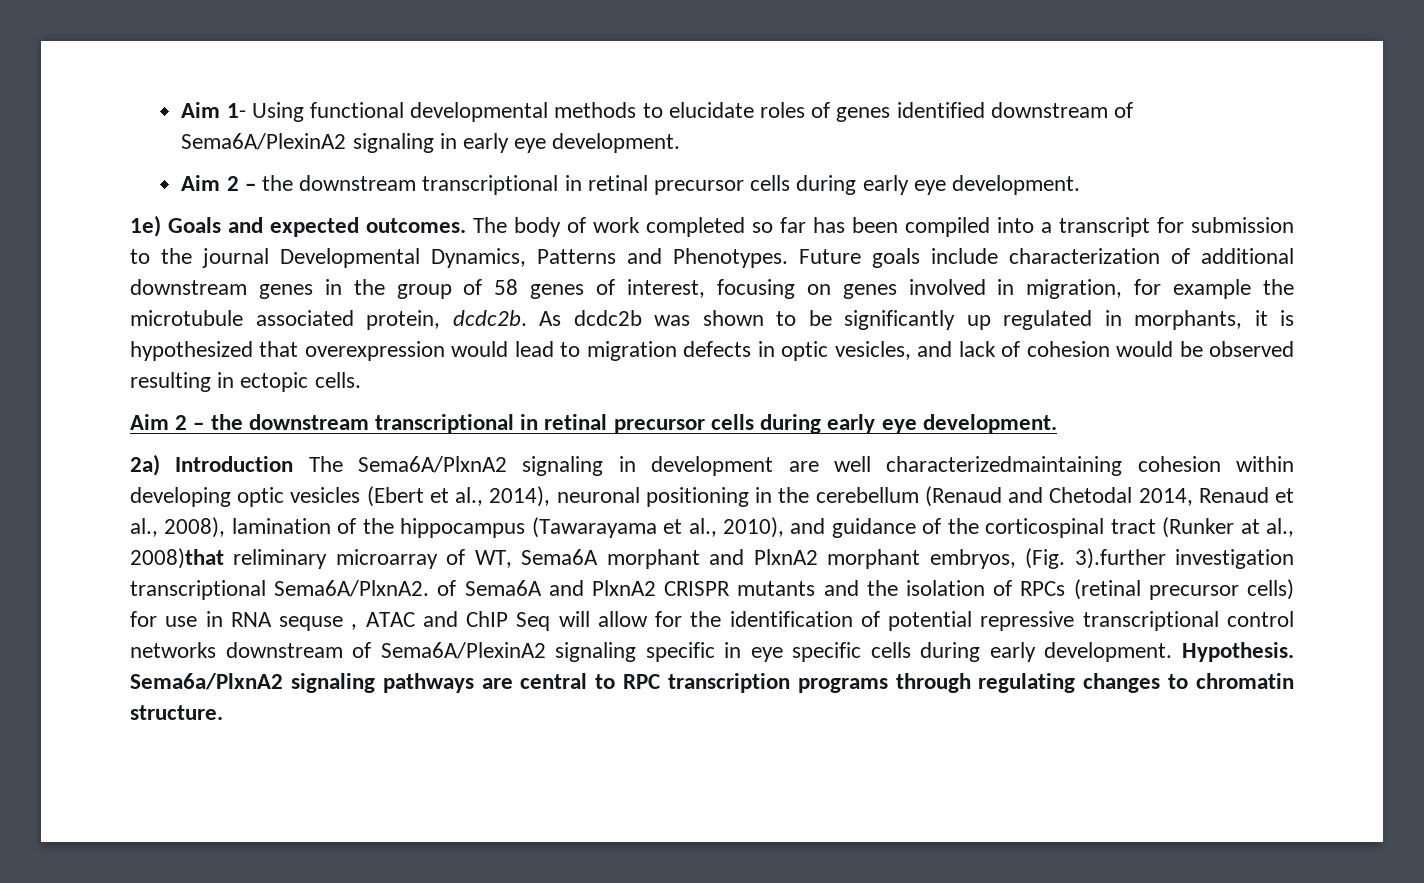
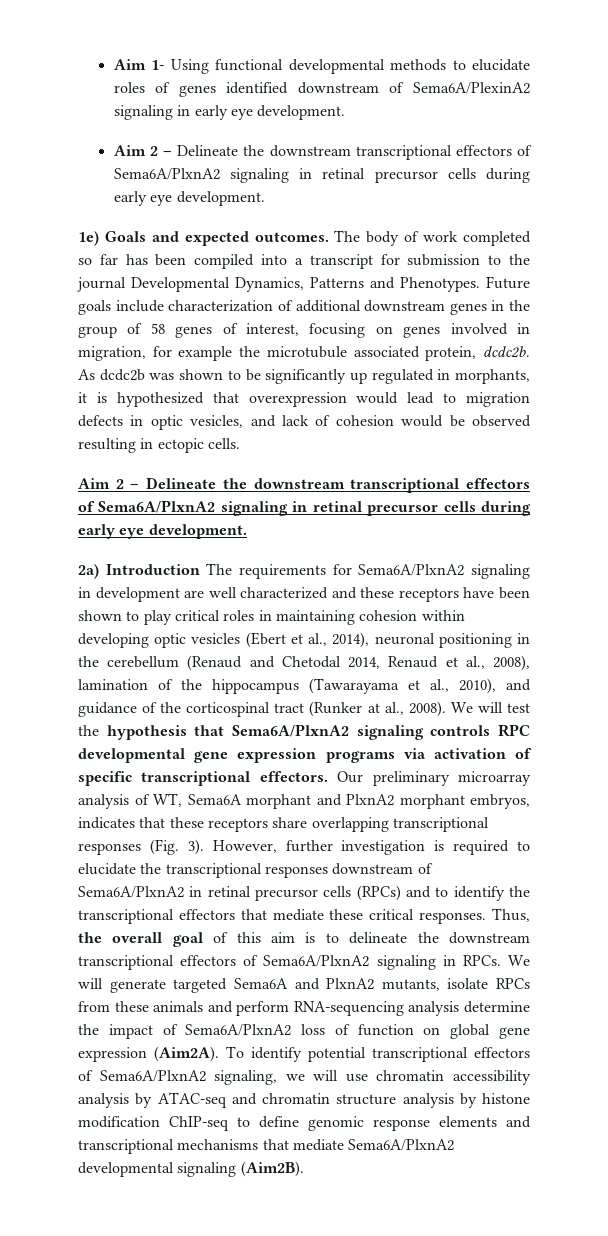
  Aim 1- Using functional developmental methods to elucidate roles of genes identified downstream of Sema6A/PlexinA2 signaling in early eye development.
- Aim 2 – the downstream transcriptional in retinal precursor cells during early eye development.
+ Aim 2 – Delineate the downstream transcriptional effectors of Sema6A/PlxnA2 signaling in retinal precursor cells during early eye development.
  As dcdc2b was shown to be significantly up regulated in morphants, it is hypothesized that overexpression would lead to migration defects in optic vesicles, and lack of cohesion would be observed resulting in ectopic cells.
- Aim 2 – the downstream transcriptional in retinal precursor cells during early eye development.
+ Aim 2 – Delineate the downstream transcriptional effectors of Sema6A/PlxnA2 signaling in retinal precursor cells during early eye development.
- 2a) Introduction The Sema6A/PlxnA2 signaling in development are well characterizedmaintaining cohesion within developing optic vesicles (Ebert et al., 2014), neuronal positioning in the cerebellum (Renaud and Chetodal 2014, Renaud et al., 2008), lamination of the hippocampus (Tawarayama et al., 2010), and guidance of the corticospinal tract (Runker at al., 2008)that reliminary microarray of WT, Sema6A morphant and PlxnA2 morphant embryos, (Fig. 3).further investigation transcriptional Sema6A/PlxnA2. of Sema6A and PlxnA2 CRISPR mutants and the isolation of RPCs (retinal precursor cells) for use in RNA sequse , ATAC and ChIP Seq will allow for the identification of potential repressive transcriptional control networks downstream of Sema6A/PlexinA2 signaling specific in eye specific cells during early development. Hypothesis. Sema6a/PlxnA2 signaling pathways are central to RPC transcription programs through regulating changes to chromatin structure.
+ 2a) Introduction The requirements for Sema6A/PlxnA2 signaling in development are well characterized and these receptors have been shown to play critical roles in maintaining cohesion within developing optic vesicles (Ebert et al., 2014), neuronal positioning in the cerebellum (Renaud and Chetodal 2014, Renaud et al., 2008), lamination of the hippocampus (Tawarayama et al., 2010), and guidance of the corticospinal tract (Runker at al., 2008). We will test the hypothesis that Sema6A/PlxnA2 signaling controls RPC developmental gene expression programs via activation of specific transcriptional effectors. Our preliminary microarray analysis of WT, Sema6A morphant and PlxnA2 morphant embryos, indicates that these receptors share overlapping transcriptional responses (Fig. 3). However, further investigation is required to elucidate the transcriptional responses downstream of Sema6A/PlxnA2 in retinal precursor cells (RPCs) and to identify the transcriptional effectors that mediate these critical responses. Thus, the overall goal of this aim is to delineate the downstream transcriptional effectors of Sema6A/PlxnA2 signaling in RPCs. We will generate targeted Sema6A and PlxnA2 mutants, isolate RPCs from these animals and perform RNA-sequencing analysis determine the impact of Sema6A/PlxnA2 loss of function on global gene expression (Aim2A). To identify potential transcriptional effectors of Sema6A/PlxnA2 signaling, we will use chromatin accessibility analysis by ATAC-seq and chromatin structure analysis by histone modification ChIP-seq to define genomic response elements and transcriptional mechanisms that mediate Sema6A/PlxnA2 developmental signaling (Aim2B).

